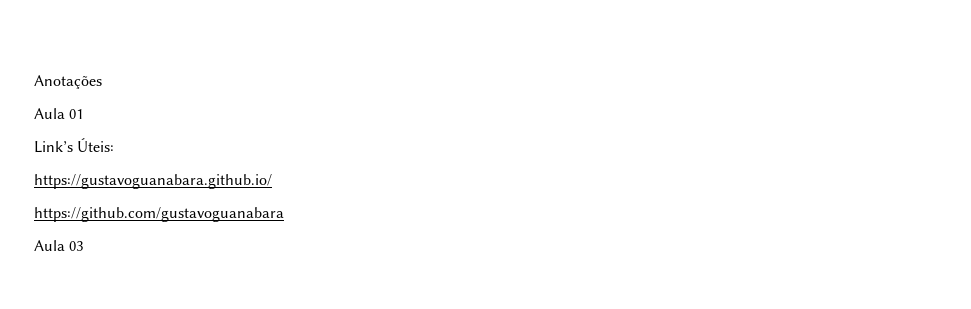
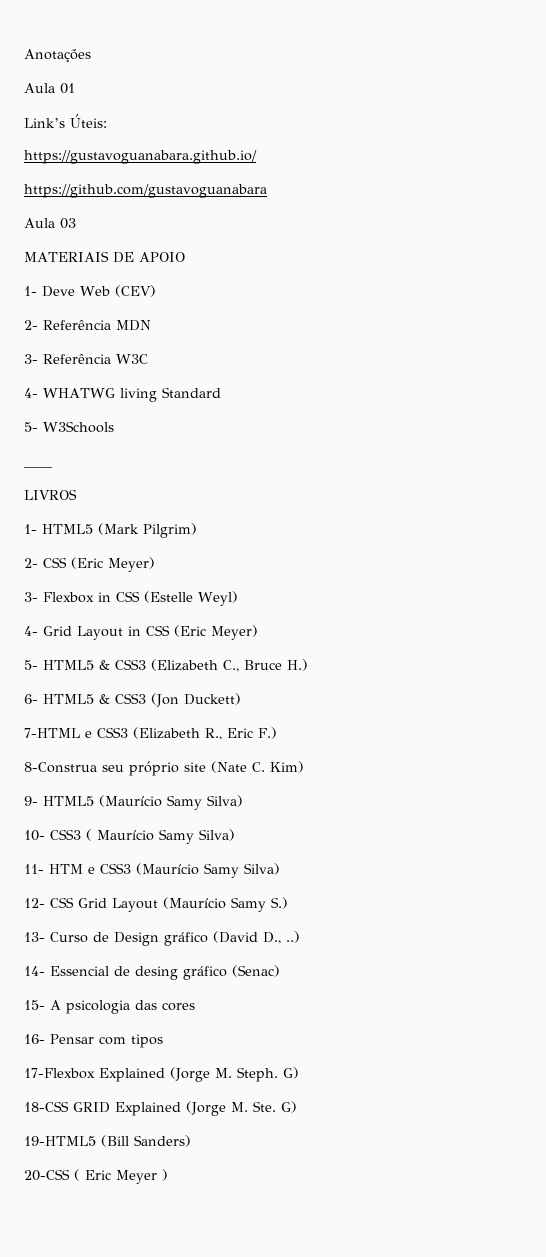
+ MATERIAIS DE APOIO
+ 1- Deve Web (CEV)
+ 2- Referência MDN
+ 3- Referência W3C
+ 4- WHATWG living Standard
+ 5- W3Schools
+ ____
+ LIVROS
+ 1- HTML5 (Mark Pilgrim)
+ 2- CSS (Eric Meyer)
+ 3- Flexbox in CSS (Estelle Weyl)
+ 4- Grid Layout in CSS (Eric Meyer)
+ 5- HTML5 & CSS3 (Elizabeth C., Bruce H.)
+ 6- HTML5 & CSS3 (Jon Duckett)
+ 7-HTML e CSS3 (Elizabeth R., Eric F.)
+ 8-Construa seu próprio site (Nate C. Kim)
+ 9- HTML5 (Maurício Samy Silva)
+ 10- CSS3 ( Maurício Samy Silva)
+ 11- HTM e CSS3 (Maurício Samy Silva)
+ 12- CSS Grid Layout (Maurício Samy S.)
+ 13- Curso de Design gráfico (David D., ..)
+ 14- Essencial de desing gráfico (Senac)
+ 15- A psicologia das cores
+ 16- Pensar com tipos
+ 17-Flexbox Explained (Jorge M. Steph. G)
+ 18-CSS GRID Explained (Jorge M. Ste. G)
+ 19-HTML5 (Bill Sanders)
+ 20-CSS ( Eric Meyer )

